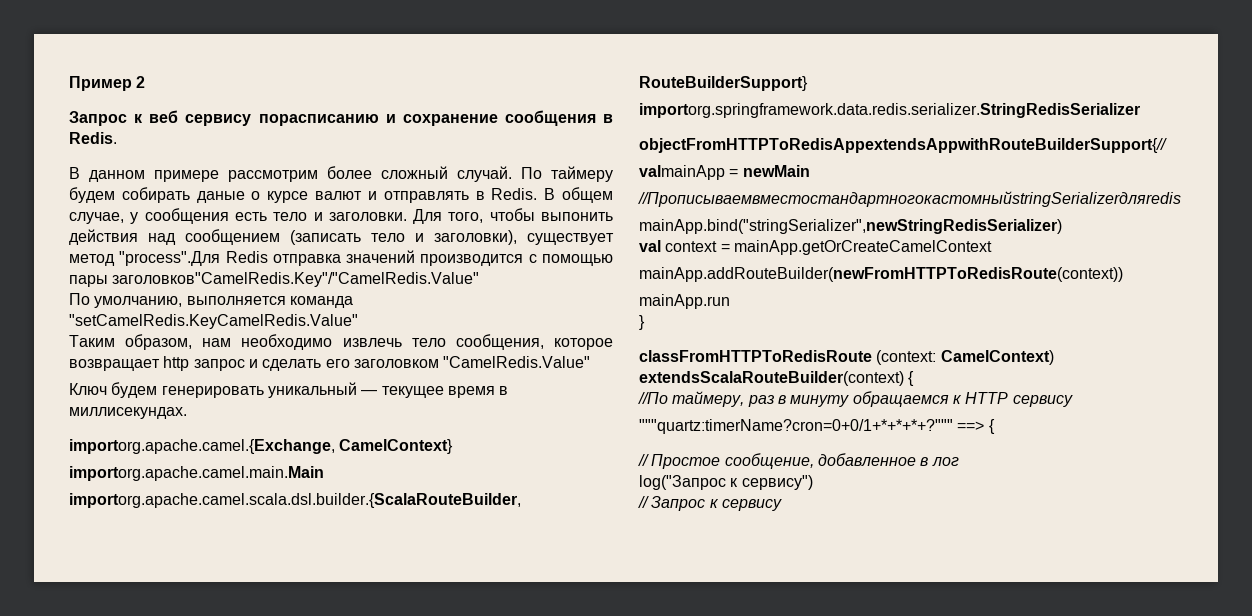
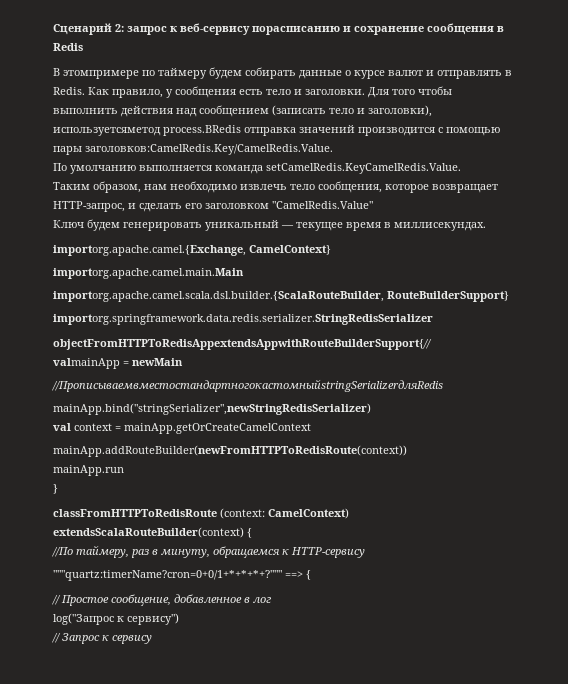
- Пример 2
- Запрос к веб сервису порасписанию и сохранение сообщения в Redis.
- В данном примере рассмотрим более сложный случай. По таймеру будем собирать даные о курсе валют и отправлять в Redis.
+ Сценарий 2: запрос к веб-сервису порасписанию и сохранение сообщения в Redis
+ В этомпримере по таймеру будем собирать данные о курсе валют и отправлять в Redis.
- В общем случае, у сообщения есть тело и заголовки.
+ Как правило, у сообщения есть тело и заголовки.
- Для того, чтобы выпонить действия над сообщением (записать тело и заголовки), существует метод "process".Для Redis отправка значений производится с помощью пары заголовков"CamelRedis.Key"/"CamelRedis.Value"
- По умолчанию, выполняется команда "setCamelRedis.KeyCamelRedis.Value"
+ Для того чтобы выполнить действия над сообщением (записать тело и заголовки), используетсяметод process.ВRedis отправка значений производится с помощью пары заголовков:CamelRedis.Key/CamelRedis.Value.
+ По умолчанию выполняется команда setCamelRedis.KeyCamelRedis.Value.
- Таким образом, нам необходимо извлечь тело сообщения, которое возвращает http запрос и сделать его заголовком "CamelRedis.Value"
+ Таким образом, нам необходимо извлечь тело сообщения, которое возвращает HTTP-запрос, и сделать его заголовком "CamelRedis.Value"
- //ПрописываемвместостандартногокастомныйstringSerializerдляredis
+ //ПрописываемвместостандартногокастомныйstringSerializerдляRedis
- //По таймеру, раз в минуту обращаемся к HTTP сервису
+ //По таймеру, раз в минуту, обращаемся к HTTP-сервису

